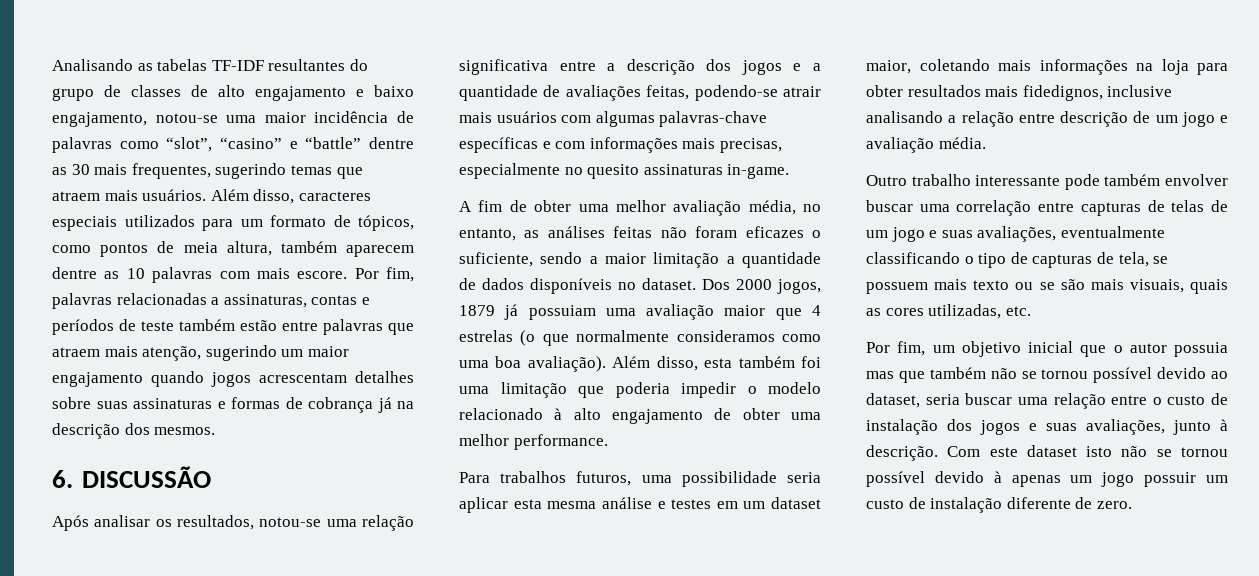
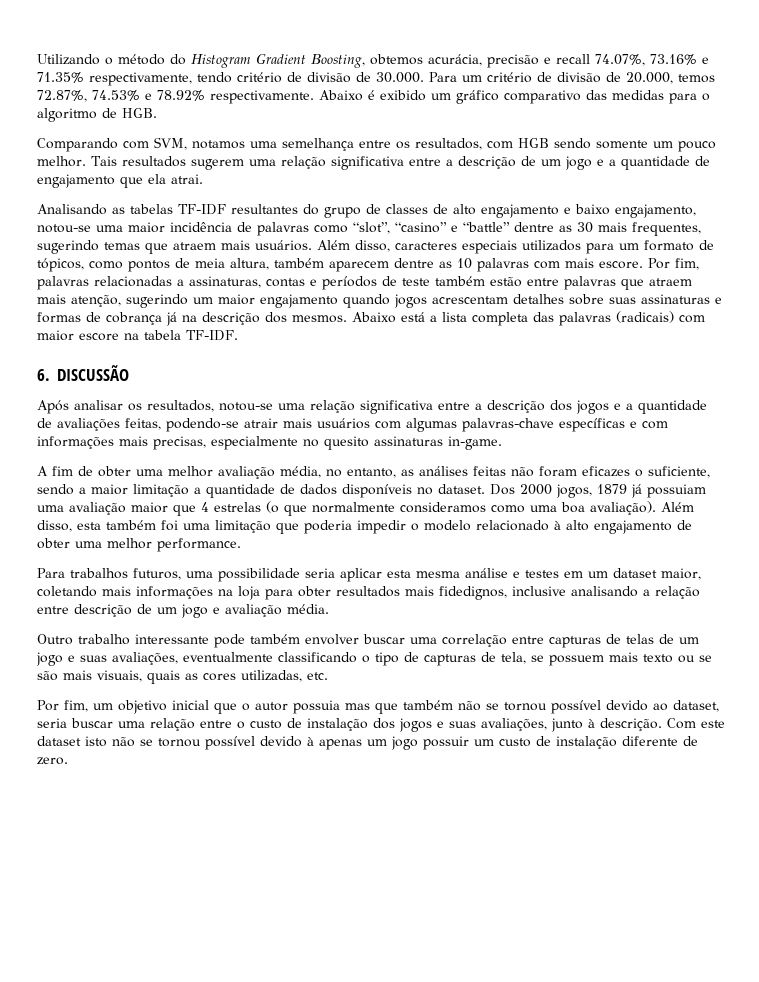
+ Utilizando o método do Histogram Gradient Boosting, obtemos acurácia, precisão e recall 74.07%, 73.16% e 71.35% respectivamente, tendo critério de divisão de 30.000. Para um critério de divisão de 20.000, temos 72.87%, 74.53% e 78.92% respectivamente. Abaixo é exibido um gráfico comparativo das medidas para o algoritmo de HGB.
+ Comparando com SVM, notamos uma semelhança entre os resultados, com HGB sendo somente um pouco melhor. Tais resultados sugerem uma relação significativa entre a descrição de um jogo e a quantidade de engajamento que ela atrai.
+ Abaixo está a lista completa das palavras (radicais) com maior escore na tabela TF-IDF.

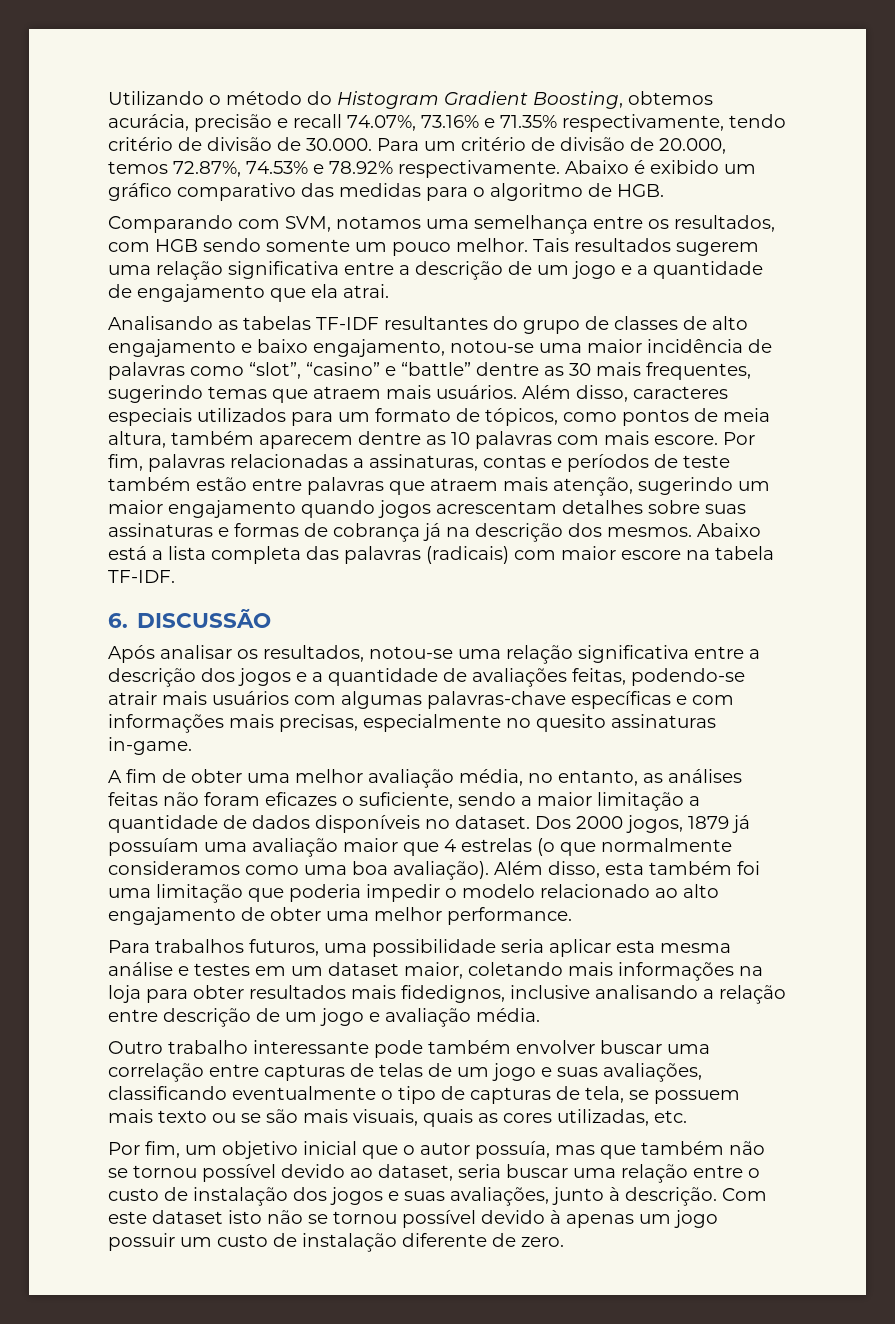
- Dos 2000 jogos, 1879 já possuiam uma avaliação maior que 4 estrelas (o que normalmente consideramos como uma boa avaliação).
+ Dos 2000 jogos, 1879 já possuíam uma avaliação maior que 4 estrelas (o que normalmente consideramos como uma boa avaliação).
- Além disso, esta também foi uma limitação que poderia impedir o modelo relacionado à alto engajamento de obter uma melhor performance.
+ Além disso, esta também foi uma limitação que poderia impedir o modelo relacionado ao alto engajamento de obter uma melhor performance.
- Outro trabalho interessante pode também envolver buscar uma correlação entre capturas de telas de um jogo e suas avaliações, eventualmente classificando o tipo de capturas de tela, se possuem mais texto ou se são mais visuais, quais as cores utilizadas, etc.
+ Outro trabalho interessante pode também envolver buscar uma correlação entre capturas de telas de um jogo e suas avaliações, classificando eventualmente o tipo de capturas de tela, se possuem mais texto ou se são mais visuais, quais as cores utilizadas, etc.
- Por fim, um objetivo inicial que o autor possuia mas que também não se tornou possível devido ao dataset, seria buscar uma relação entre o custo de instalação dos jogos e suas avaliações, junto à descrição.
+ Por fim, um objetivo inicial que o autor possuía, mas que também não se tornou possível devido ao dataset, seria buscar uma relação entre o custo de instalação dos jogos e suas avaliações, junto à descrição.

